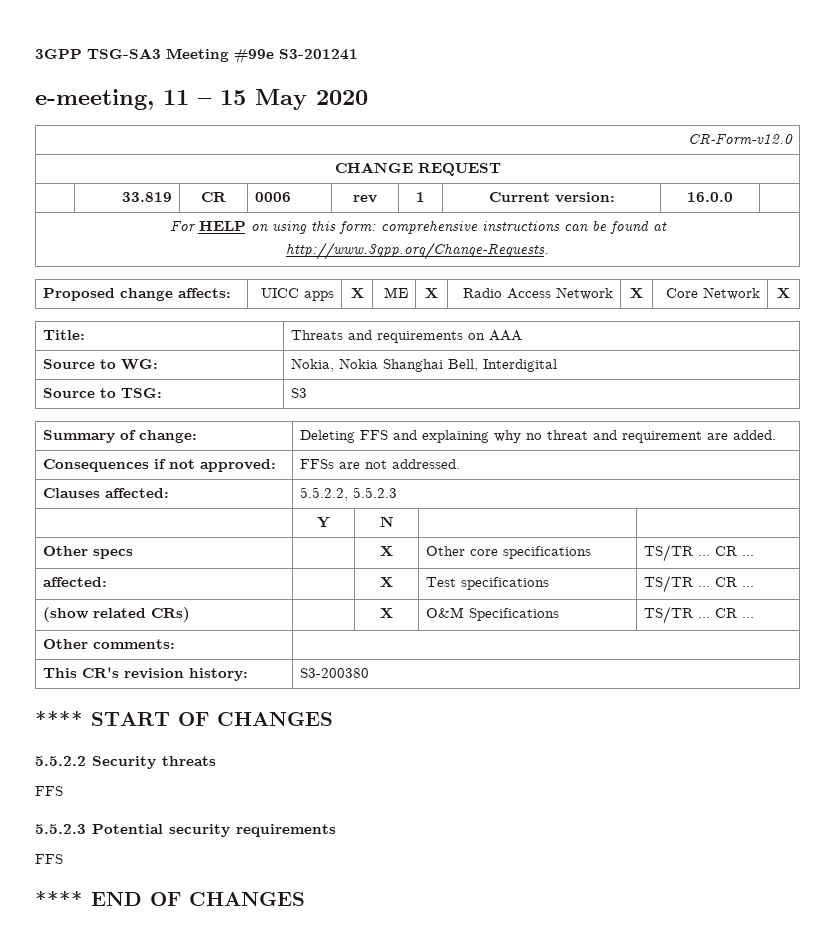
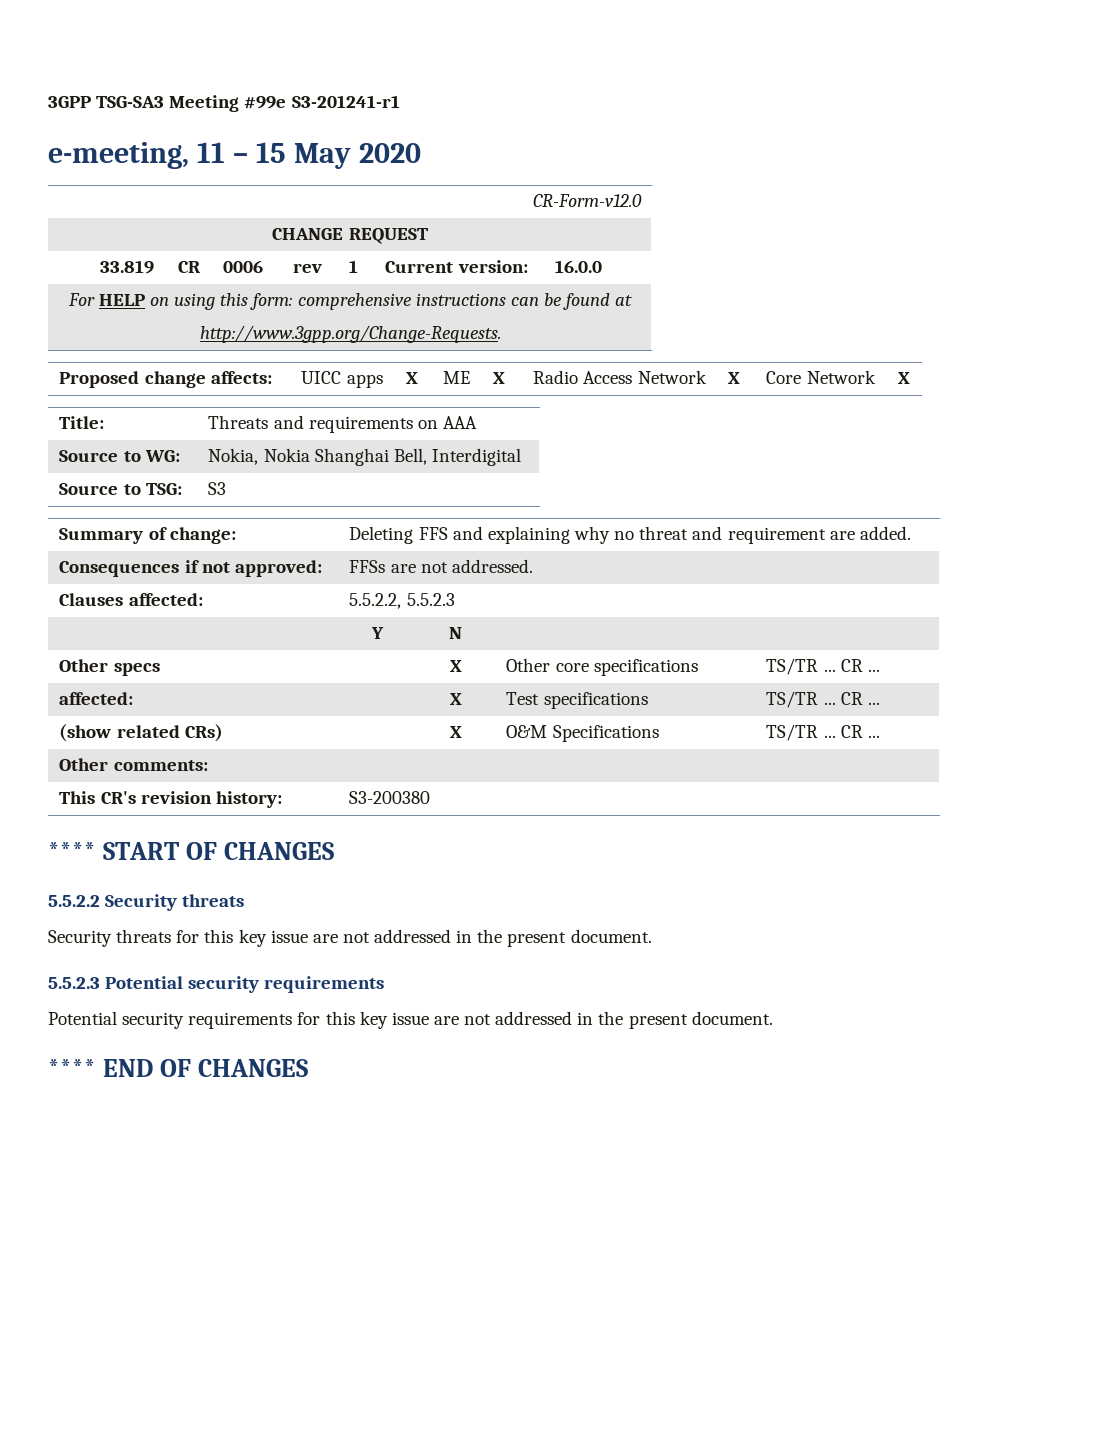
- 3GPP TSG-SA3 Meeting #99e S3-201241
+ 3GPP TSG-SA3 Meeting #99e S3-201241-r1
  5.5.2.2 Security threats
- FFS
+ Security threats for this key issue are not addressed in the present document.
  5.5.2.3 Potential security requirements
- FFS
+ Potential security requirements for this key issue are not addressed in the present document.

